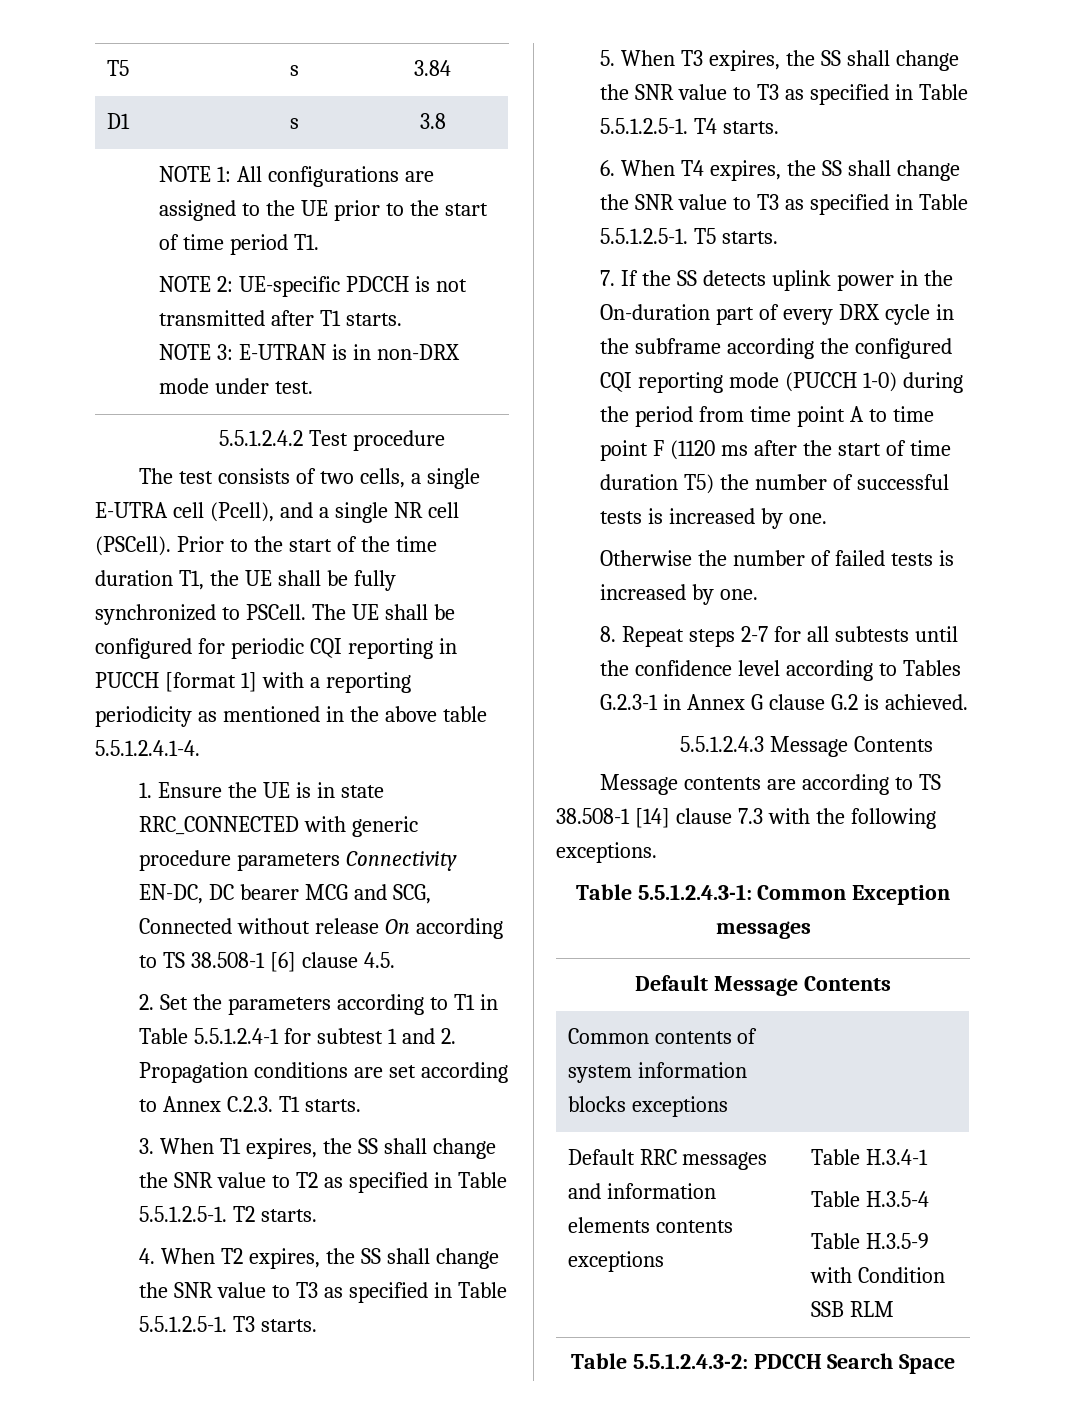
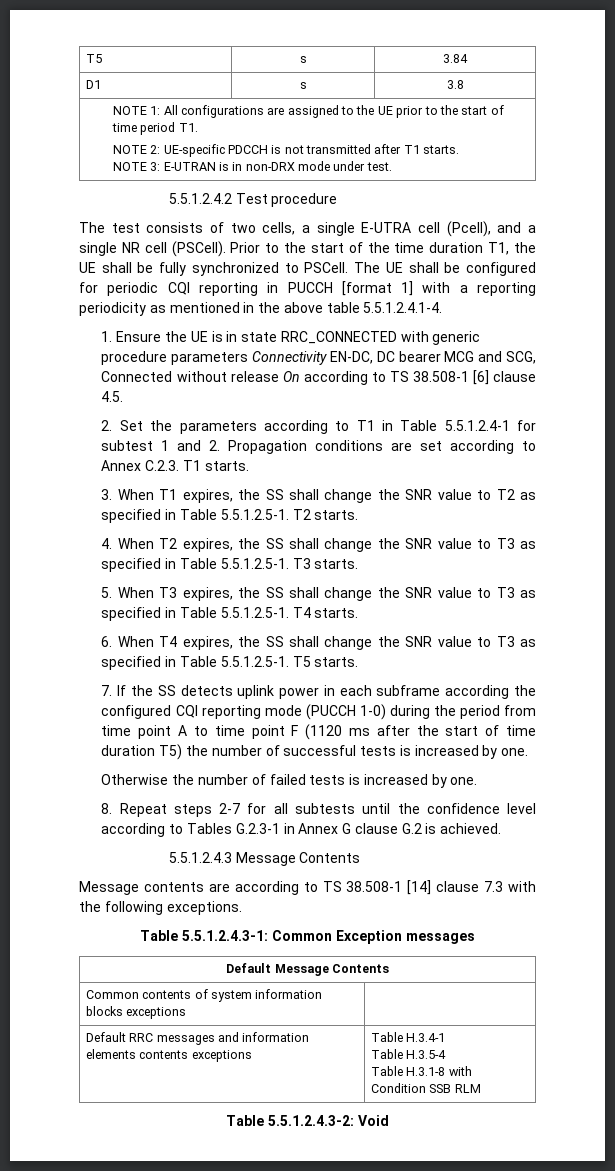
- 7. If the SS detects uplink power in the On-duration part of every DRX cycle in the subframe according the configured CQI reporting mode (PUCCH 1-0) during the period from time point A to time point F (1120 ms after the start of time duration T5) the number of successful tests is increased by one.
+ 7. If the SS detects uplink power in each subframe according the configured CQI reporting mode (PUCCH 1-0) during the period from time point A to time point F (1120 ms after the start of time duration T5) the number of successful tests is increased by one.
  Default RRC messages and information elements contents exceptions | Table H.3.4-1
  Table H.3.5-4
- Table H.3.5-9 with Condition SSB RLM
+ Table H.3.1-8 with Condition SSB RLM
- Table 5.5.1.2.4.3-2: PDCCH Search Space
+ Table 5.5.1.2.4.3-2: Void

